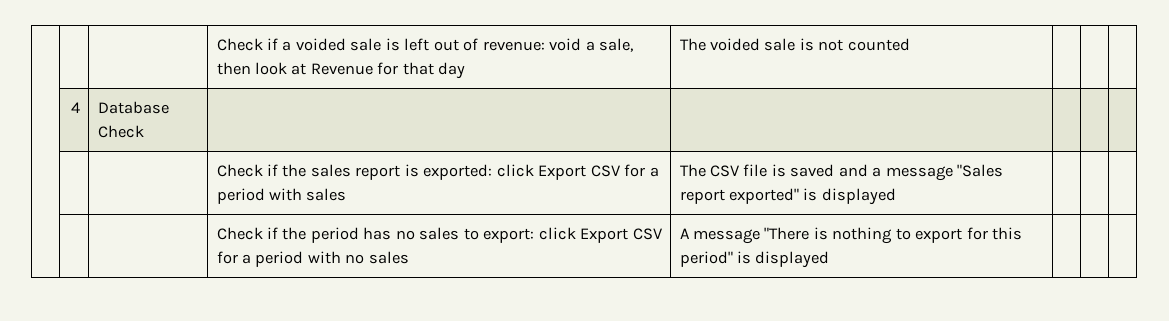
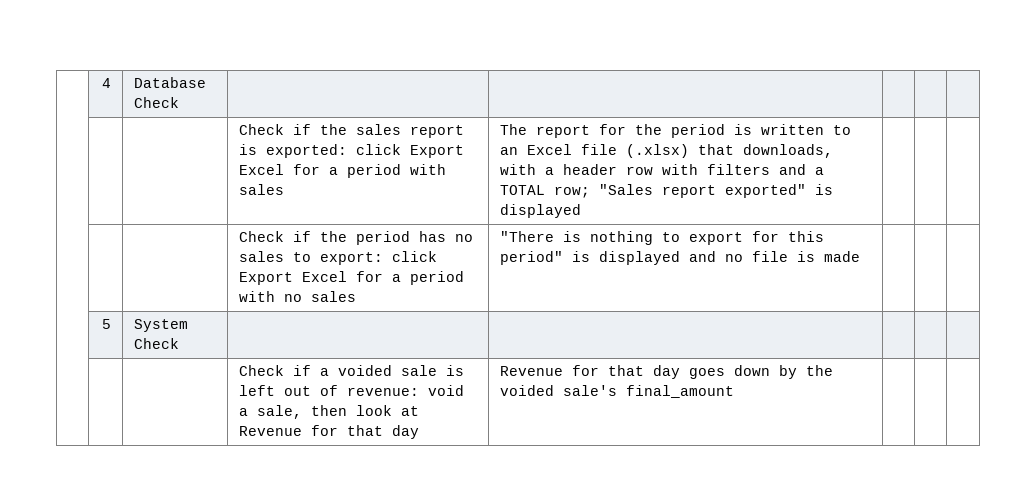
+ | 4 | Database Check | | | | |
+ | | | Check if the sales report is exported: click Export Excel for a period with sales | The report for the period is written to an Excel file (.xlsx) that downloads, with a header row with filters and a TOTAL row; "Sales report exported" is displayed | | |
+ | | | Check if the period has no sales to export: click Export Excel for a period with no sales | "There is nothing to export for this period" is displayed and no file is made | | |
+ | 5 | System Check | | | | |
- | | | Check if a voided sale is left out of revenue: void a sale, then look at Revenue for that day | The voided sale is not counted | | |
- | 4 | Database Check | | | | |
- | | | Check if the sales report is exported: click Export CSV for a period with sales | The CSV file is saved and a message "Sales report exported" is displayed | | |
- | | | Check if the period has no sales to export: click Export CSV for a period with no sales | A message "There is nothing to export for this period" is displayed | | |
+ | | | Check if a voided sale is left out of revenue: void a sale, then look at Revenue for that day | Revenue for that day goes down by the voided sale's final_amount | | |

